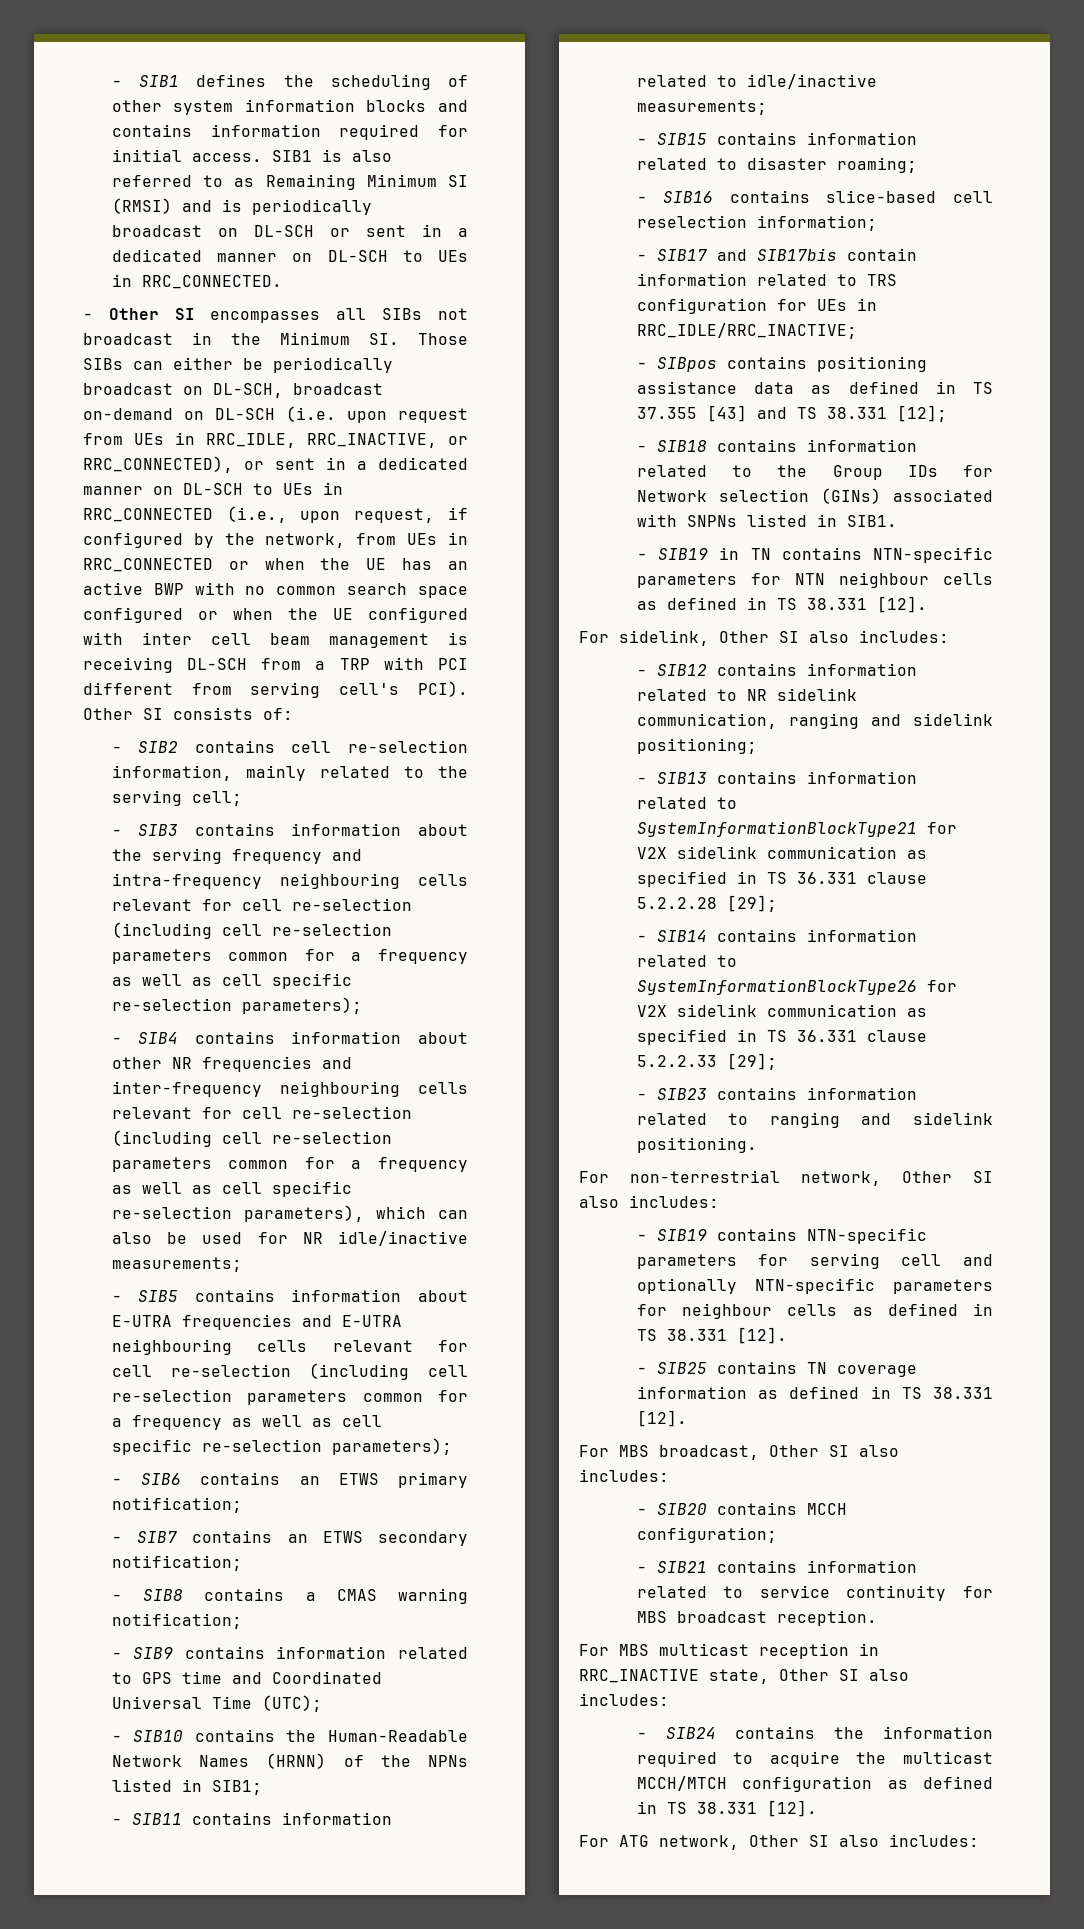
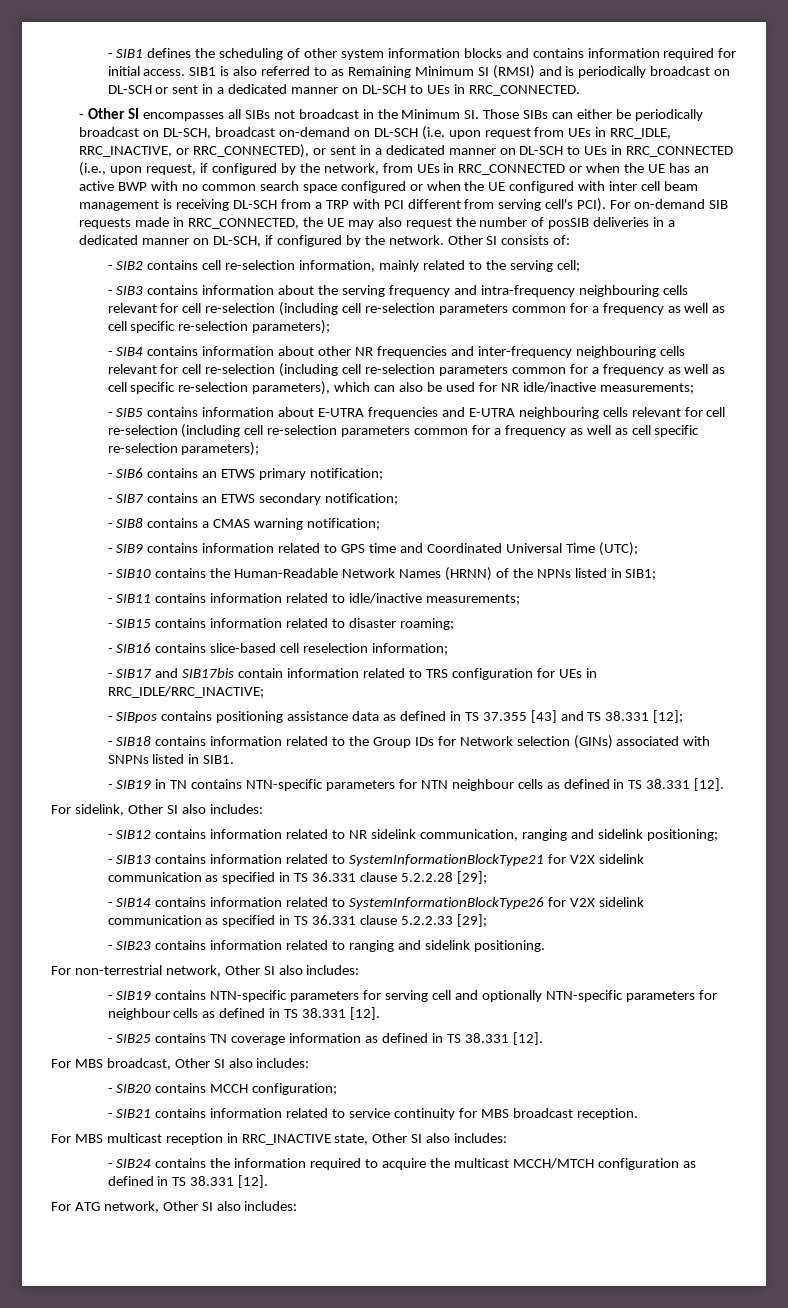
+ For on-demand SIB requests made in RRC_CONNECTED, the UE may also request the number of posSIB deliveries in a dedicated manner on DL-SCH, if configured by the network.

